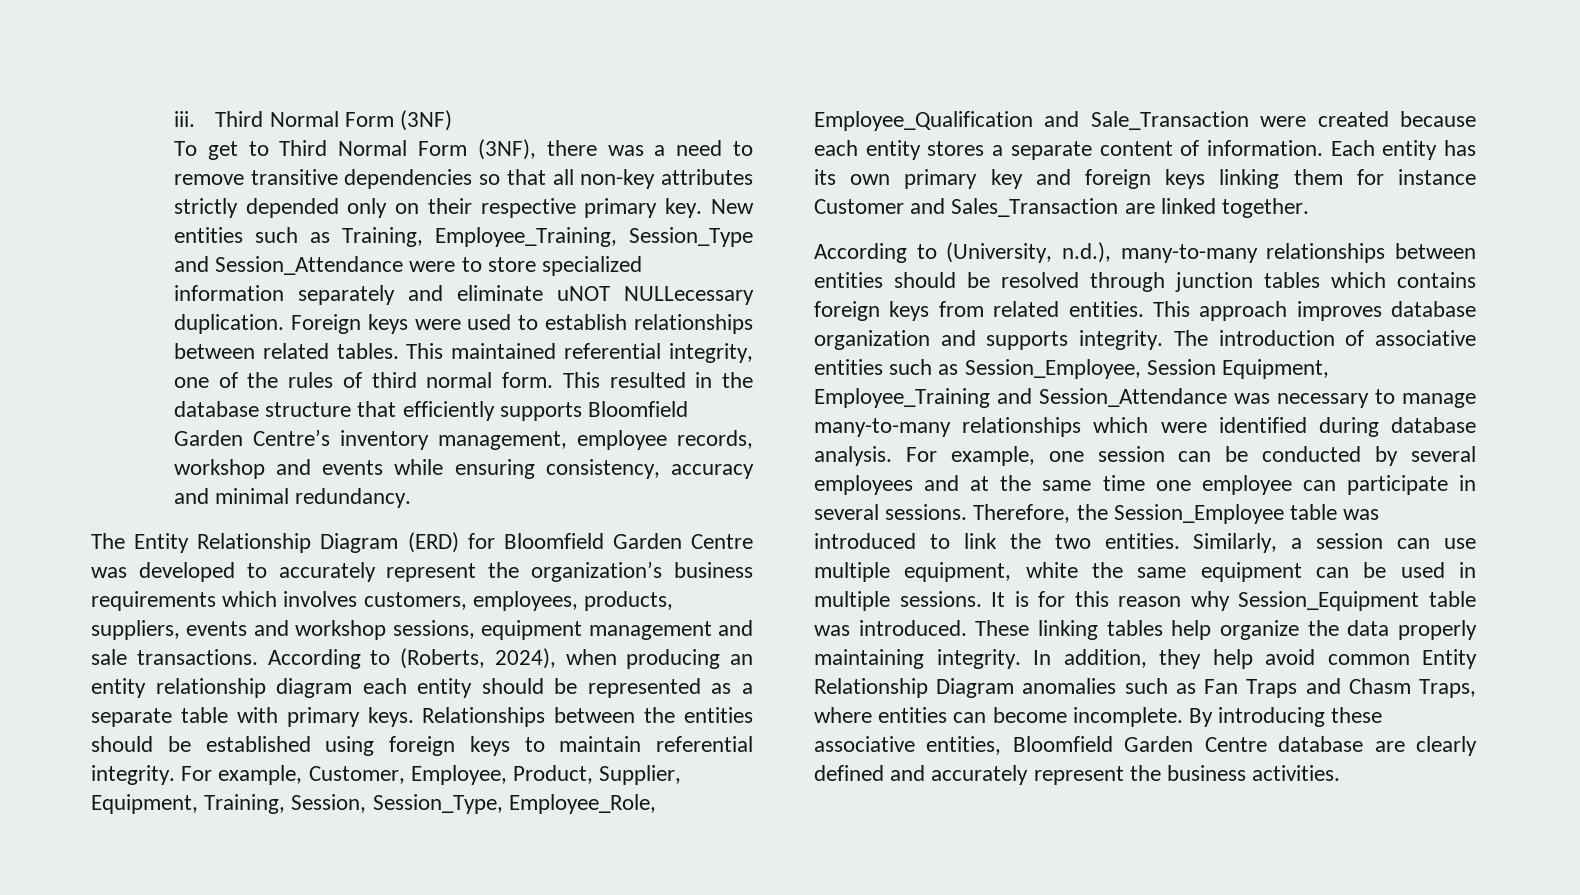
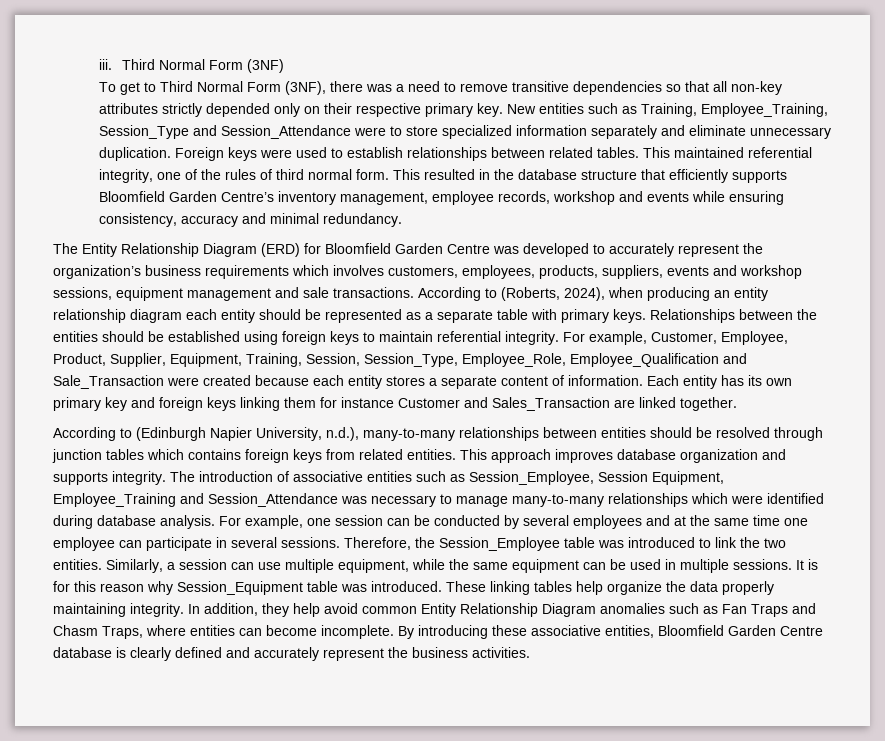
- New entities such as Training, Employee_Training, Session_Type and Session_Attendance were to store specialized information separately and eliminate uNOT NULLecessary duplication.
+ New entities such as Training, Employee_Training, Session_Type and Session_Attendance were to store specialized information separately and eliminate unnecessary duplication.
- According to (University, n.d.), many-to-many relationships between entities should be resolved through junction tables which contains foreign keys from related entities.
+ According to (Edinburgh Napier University, n.d.), many-to-many relationships between entities should be resolved through junction tables which contains foreign keys from related entities.
- Similarly, a session can use multiple equipment, white the same equipment can be used in multiple sessions.
+ Similarly, a session can use multiple equipment, while the same equipment can be used in multiple sessions.
- By introducing these associative entities, Bloomfield Garden Centre database are clearly defined and accurately represent the business activities.
+ By introducing these associative entities, Bloomfield Garden Centre database is clearly defined and accurately represent the business activities.

